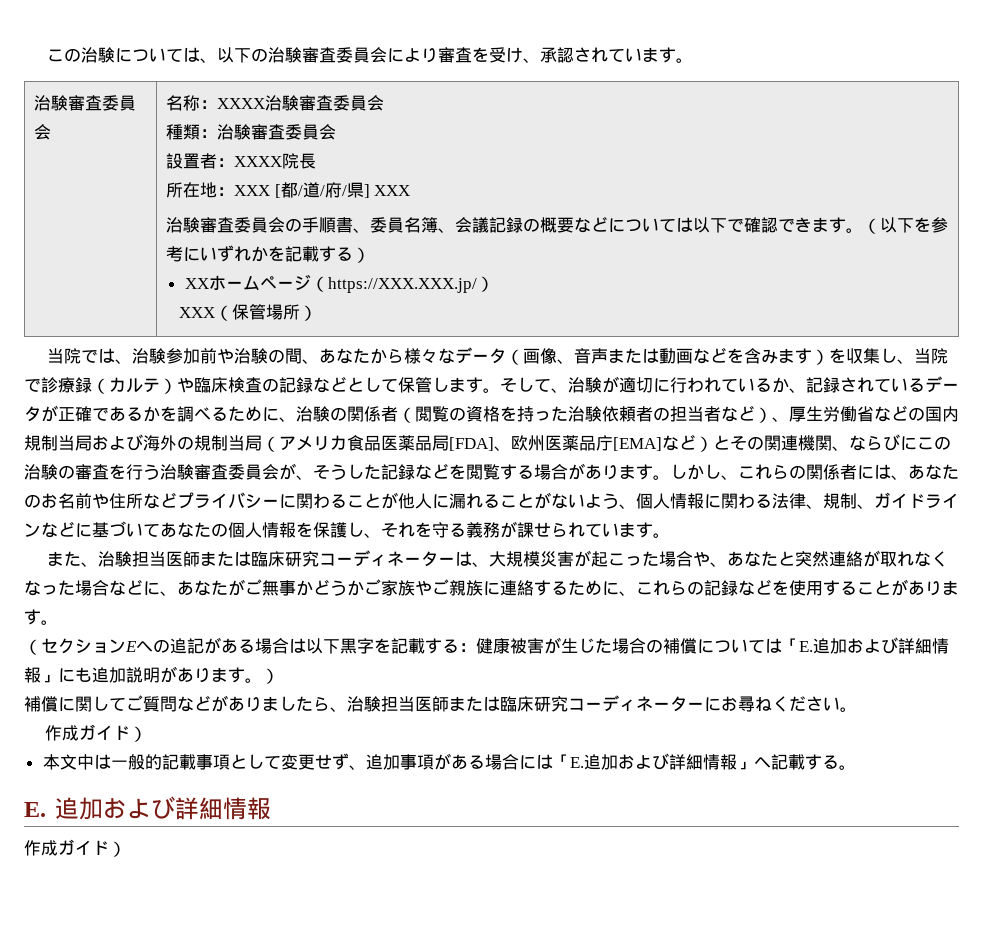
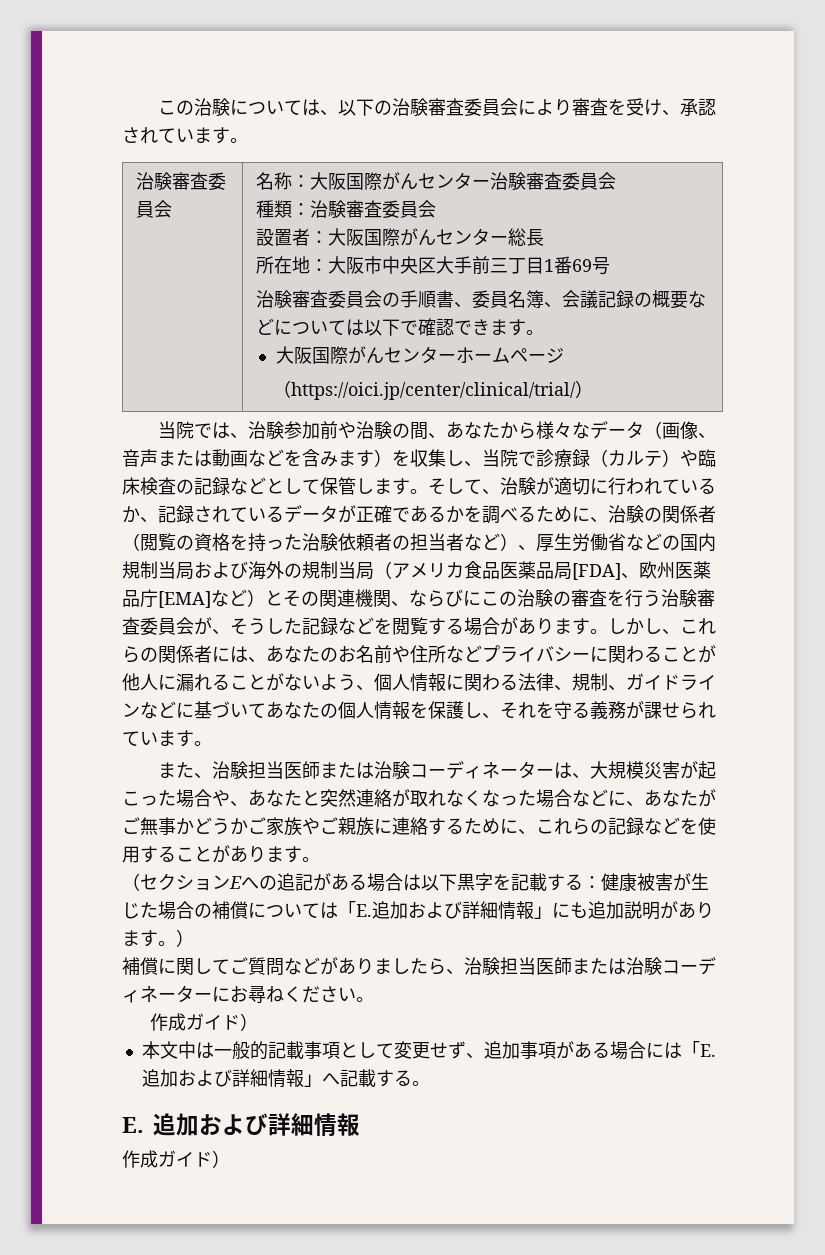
- 名称：XXXX治験審査委員会
+ 名称：大阪国際がんセンター治験審査委員会
- 設置者：XXXX院長
- 所在地：XXX [都/道/府/県] XXX
+ 設置者：大阪国際がんセンター総長
+ 所在地：大阪市中央区大手前三丁目1番69号
- 治験審査委員会の手順書、委員名簿、会議記録の概要などについては以下で確認できます。（以下を参考にいずれかを記載する）
- XXホームページ（https://XXX.XXX.jp/）
- XXX（保管場所）
+ 治験審査委員会の手順書、委員名簿、会議記録の概要などについては以下で確認できます。
+ 大阪国際がんセンターホームページ
+ （https://oici.jp/center/clinical/trial/）
- また、治験担当医師または臨床研究コーディネーターは、大規模災害が起こった場合や、あなたと突然連絡が取れなくなった場合などに、あなたがご無事かどうかご家族やご親族に連絡するために、これらの記録などを使用することがあります。
+ また、治験担当医師または治験コーディネーターは、大規模災害が起こった場合や、あなたと突然連絡が取れなくなった場合などに、あなたがご無事かどうかご家族やご親族に連絡するために、これらの記録などを使用することがあります。
- 補償に関してご質問などがありましたら、治験担当医師または臨床研究コーディネーターにお尋ねください。
+ 補償に関してご質問などがありましたら、治験担当医師または治験コーディネーターにお尋ねください。

